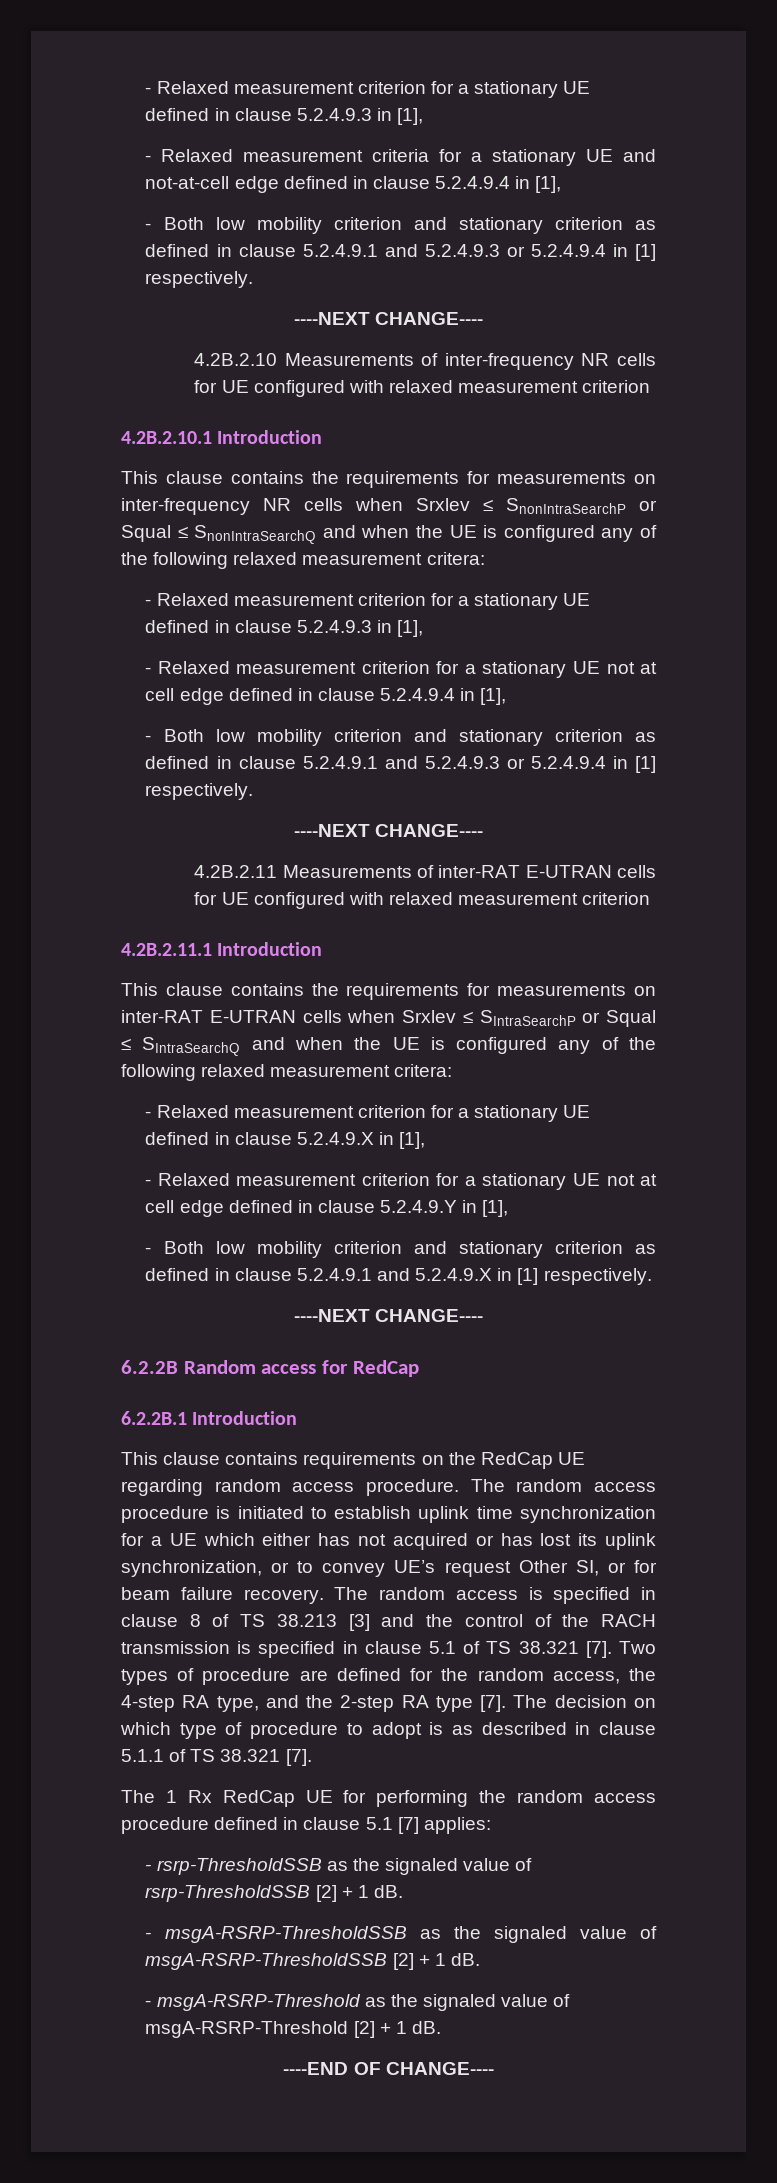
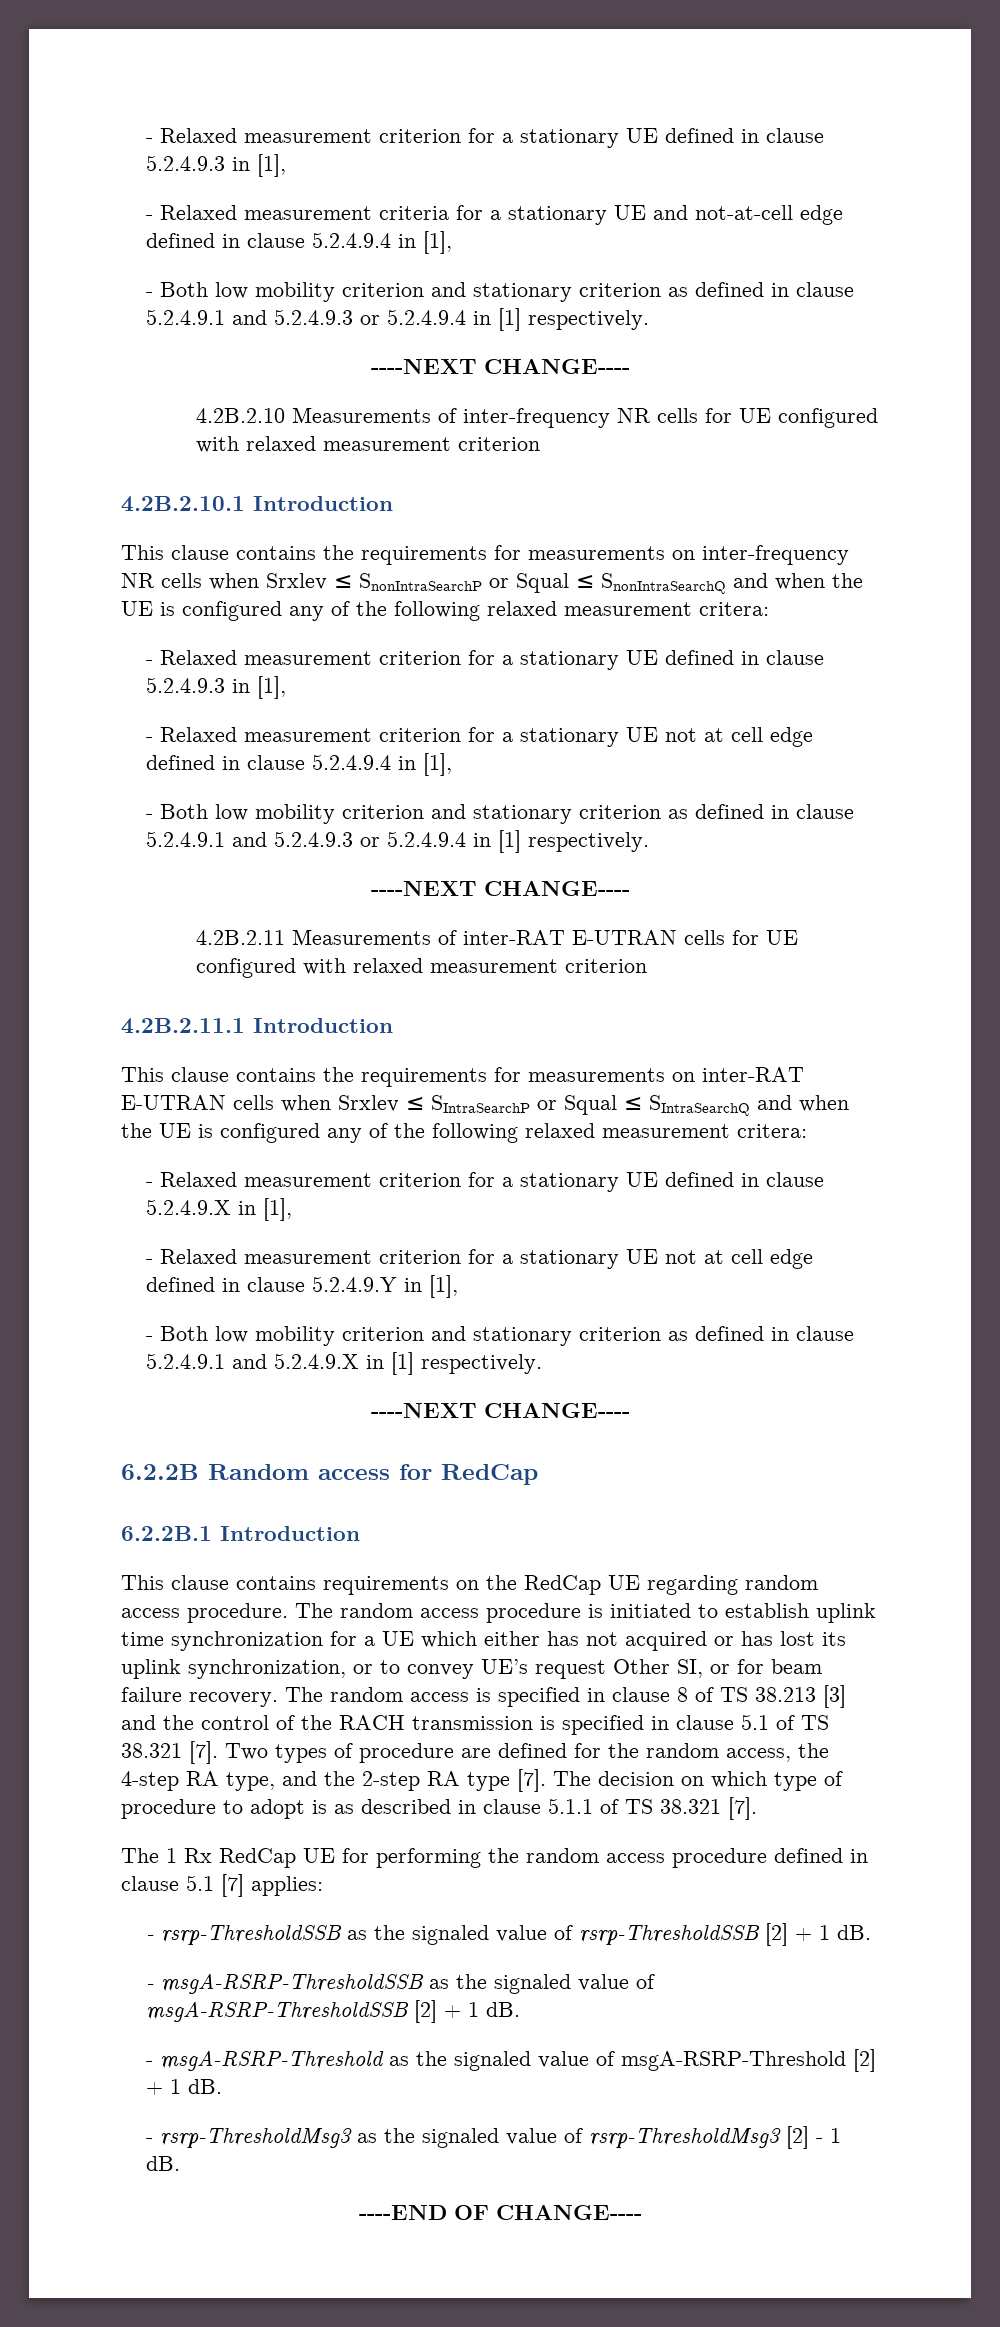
+ - rsrp-ThresholdMsg3 as the signaled value of rsrp-ThresholdMsg3 [2] - 1 dB.

